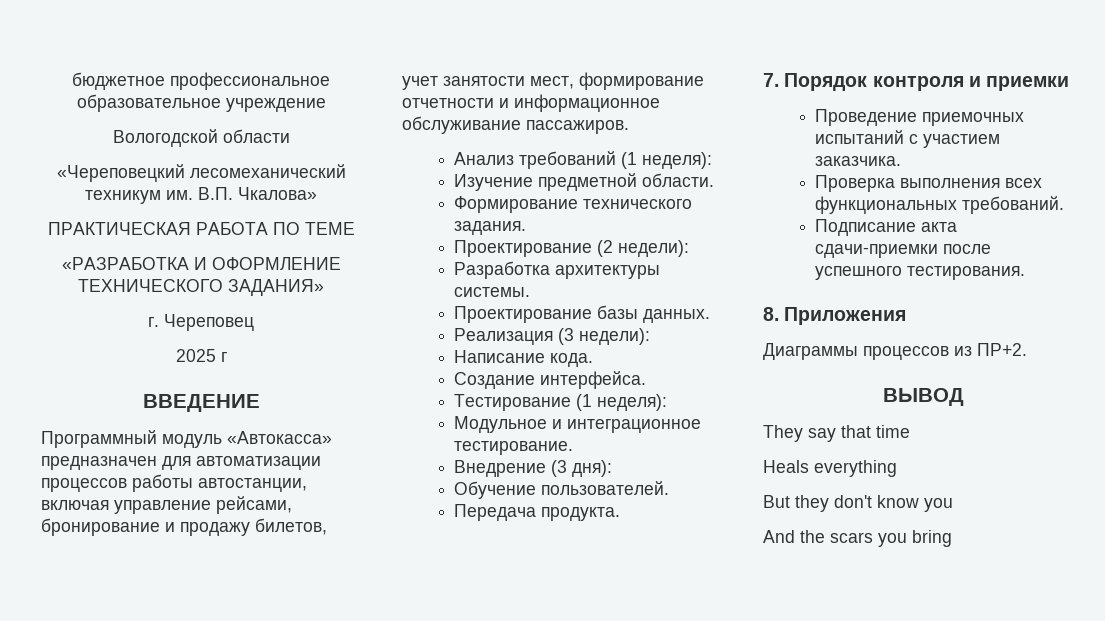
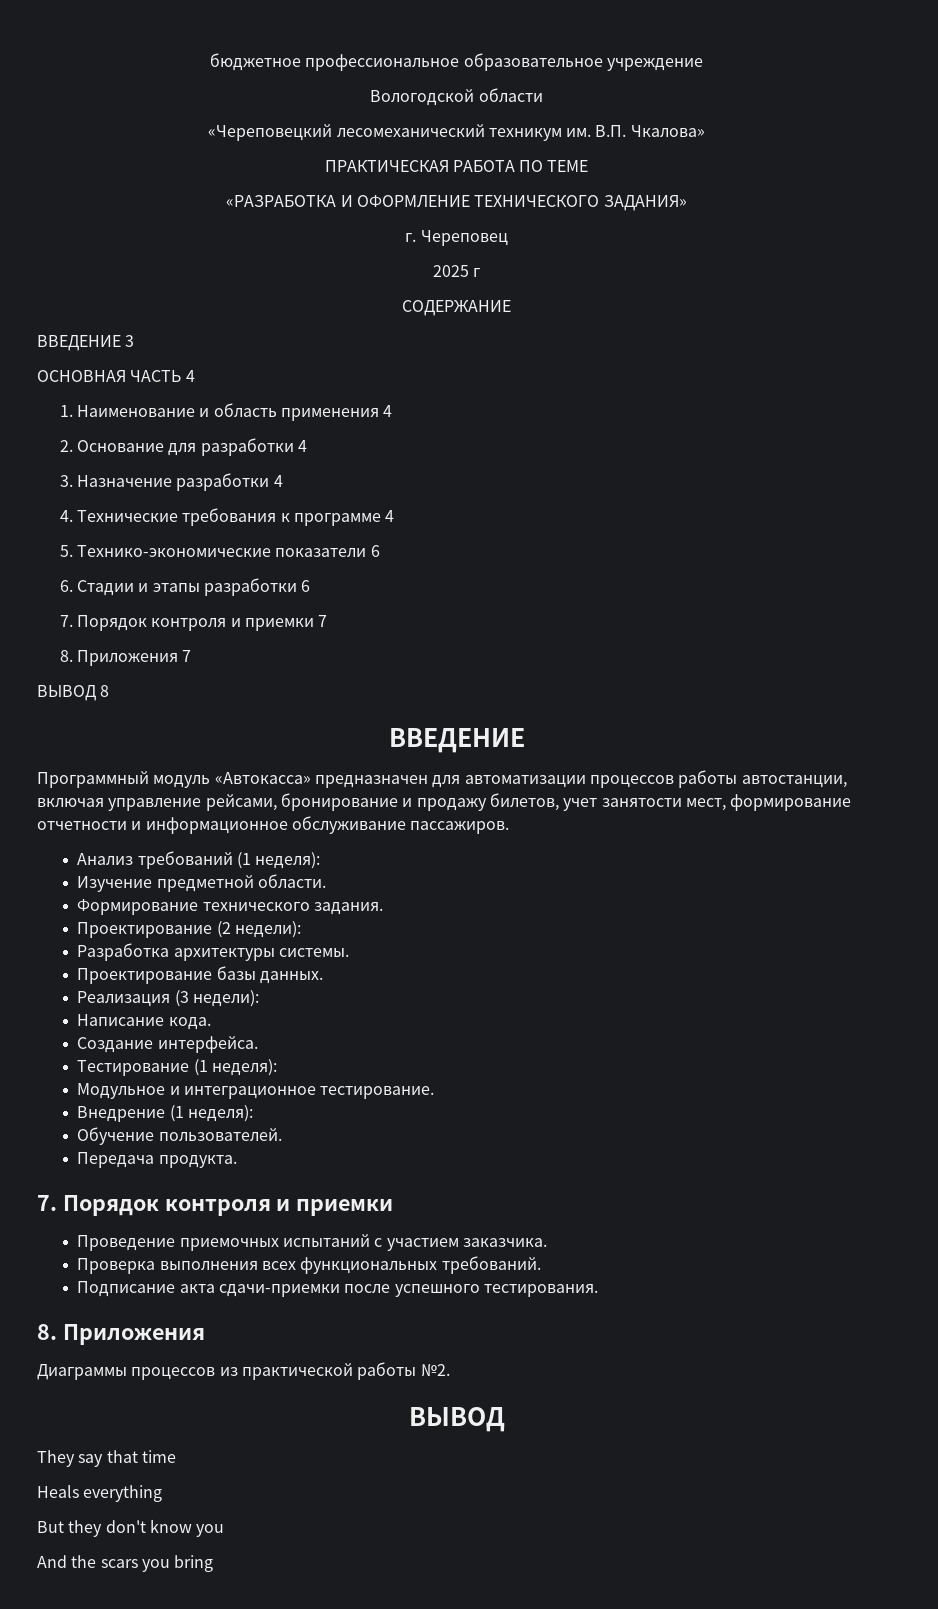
+ СОДЕРЖАНИЕ
+ ВВЕДЕНИЕ 3
+ ОСНОВНАЯ ЧАСТЬ 4
+ 1. Наименование и область применения 4
+ 2. Основание для разработки 4
+ 3. Назначение разработки 4
+ 4. Технические требования к программе 4
+ 5. Технико-экономические показатели 6
+ 6. Стадии и этапы разработки 6
+ 7. Порядок контроля и приемки 7
+ 8. Приложения 7
+ ВЫВОД 8
- Внедрение (3 дня):
+ Внедрение (1 неделя):
- Диаграммы процессов из ПР+2.
+ Диаграммы процессов из практической работы №2.

